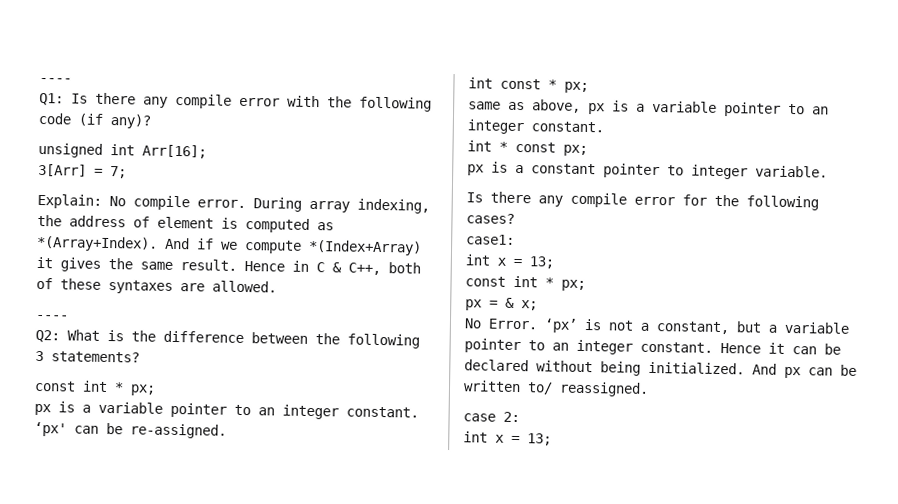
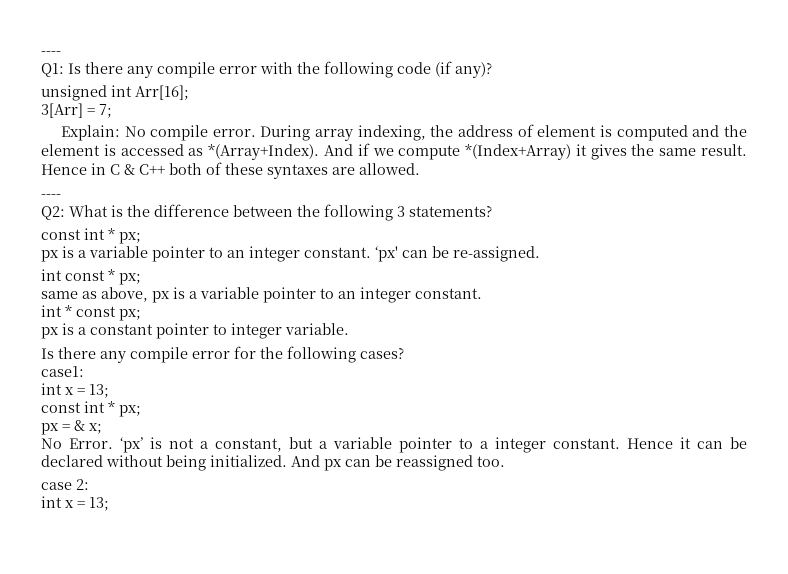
- During array indexing, the address of element is computed as *(Array+Index).
+ During array indexing, the address of element is computed and the element is accessed as *(Array+Index).
- Hence in C & C++, both of these syntaxes are allowed.
+ Hence in C & C++ both of these syntaxes are allowed.
- ‘px’ is not a constant, but a variable pointer to an integer constant.
+ ‘px’ is not a constant, but a variable pointer to a integer constant.
- And px can be written to/ reassigned.
+ And px can be reassigned too.

